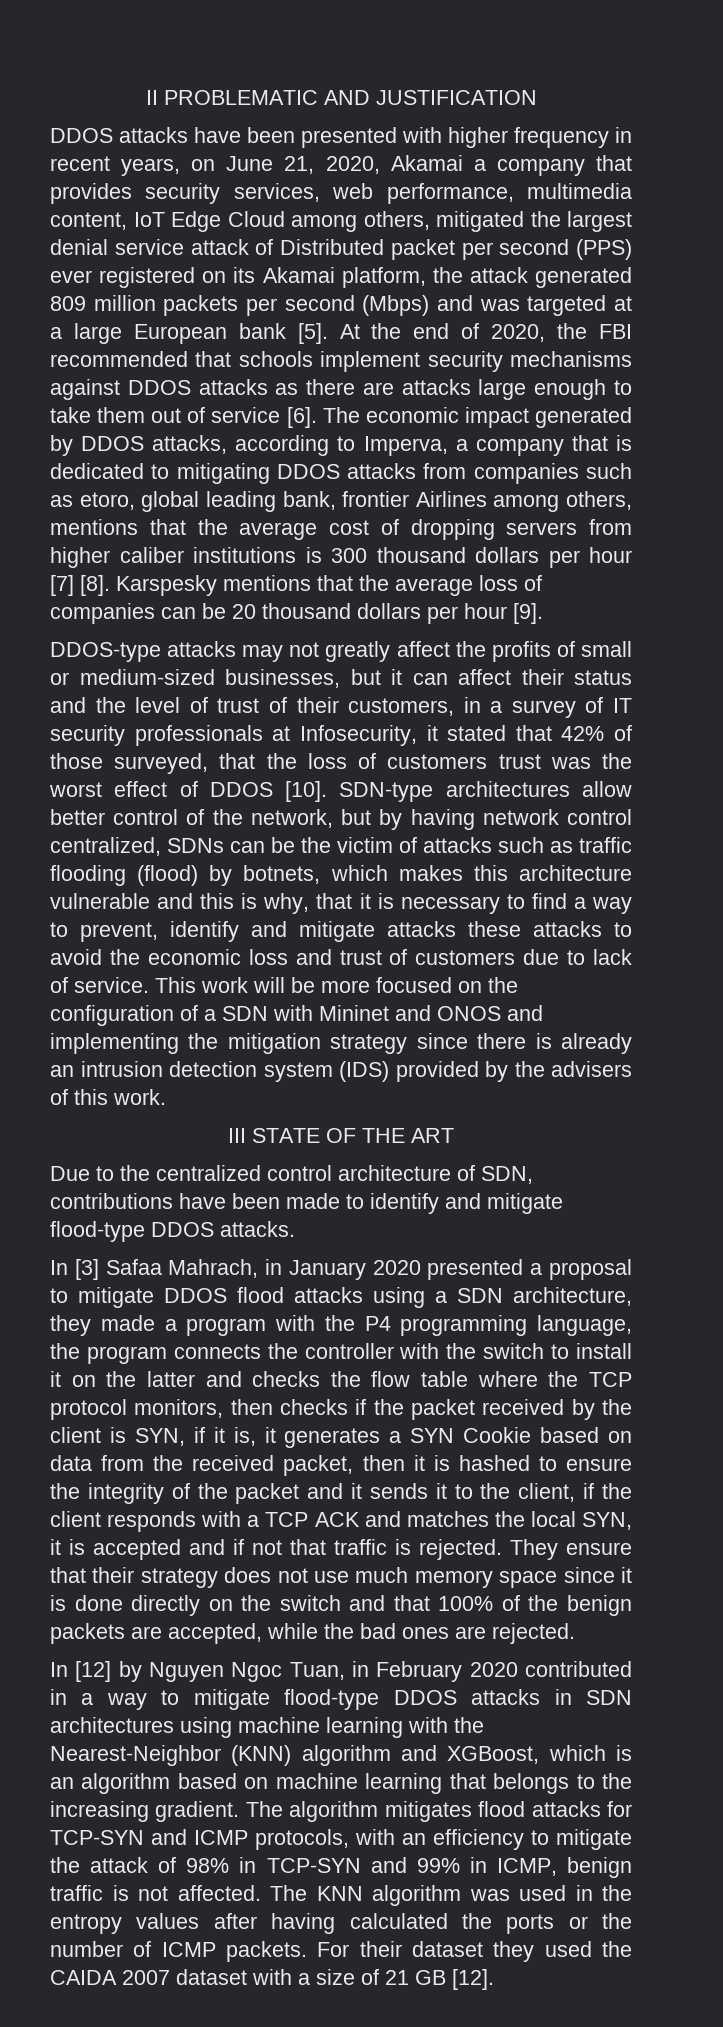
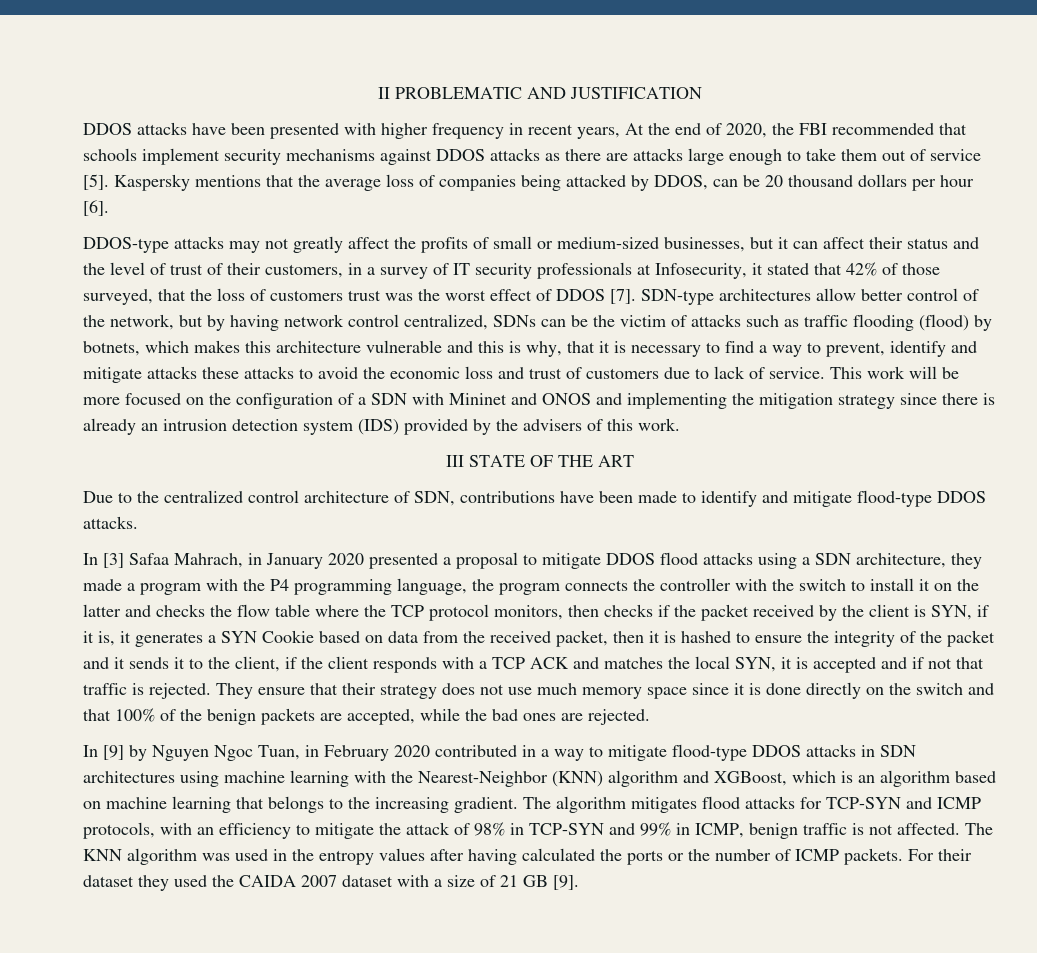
- DDOS attacks have been presented with higher frequency in recent years, on June 21, 2020, Akamai a company that provides security services, web performance, multimedia content, IoT Edge Cloud among others, mitigated the largest denial service attack of Distributed packet per second (PPS) ever registered on its Akamai platform, the attack generated 809 million packets per second (Mbps) and was targeted at a large European bank [5]. At the end of 2020, the FBI recommended that schools implement security mechanisms against DDOS attacks as there are attacks large enough to take them out of service [6]. The economic impact generated by DDOS attacks, according to Imperva, a company that is dedicated to mitigating DDOS attacks from companies such as etoro, global leading bank, frontier Airlines among others, mentions that the average cost of dropping servers from higher caliber institutions is 300 thousand dollars per hour [7] [8]. Karspesky mentions that the average loss of companies can be 20 thousand dollars per hour [9].
+ DDOS attacks have been presented with higher frequency in recent years, At the end of 2020, the FBI recommended that schools implement security mechanisms against DDOS attacks as there are attacks large enough to take them out of service [5]. Kaspersky mentions that the average loss of companies being attacked by DDOS, can be 20 thousand dollars per hour [6].
- DDOS-type attacks may not greatly affect the profits of small or medium-sized businesses, but it can affect their status and the level of trust of their customers, in a survey of IT security professionals at Infosecurity, it stated that 42% of those surveyed, that the loss of customers trust was the worst effect of DDOS [10].
+ DDOS-type attacks may not greatly affect the profits of small or medium-sized businesses, but it can affect their status and the level of trust of their customers, in a survey of IT security professionals at Infosecurity, it stated that 42% of those surveyed, that the loss of customers trust was the worst effect of DDOS [7].
- In [12] by Nguyen Ngoc Tuan, in February 2020 contributed in a way to mitigate flood-type DDOS attacks in SDN architectures using machine learning with the Nearest-Neighbor (KNN) algorithm and XGBoost, which is an algorithm based on machine learning that belongs to the increasing gradient.
+ In [9] by Nguyen Ngoc Tuan, in February 2020 contributed in a way to mitigate flood-type DDOS attacks in SDN architectures using machine learning with the Nearest-Neighbor (KNN) algorithm and XGBoost, which is an algorithm based on machine learning that belongs to the increasing gradient.
- For their dataset they used the CAIDA 2007 dataset with a size of 21 GB [12].
+ For their dataset they used the CAIDA 2007 dataset with a size of 21 GB [9].

